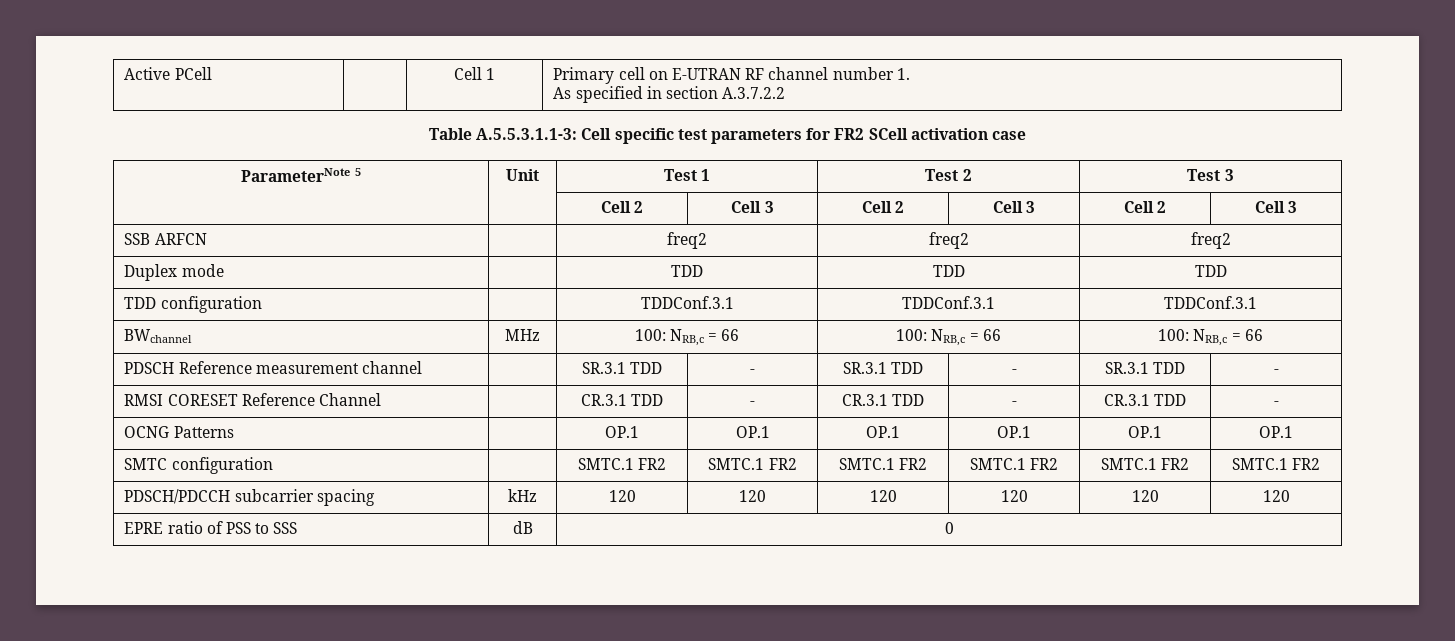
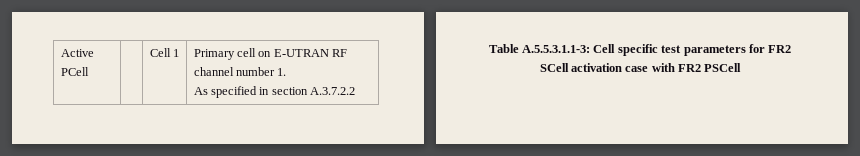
- Table A.5.5.3.1.1-3: Cell specific test parameters for FR2 SCell activation case
- ParameterNote 5 | Unit | Test 1 | Test 2 | Test 3
- | | Cell 2 | Cell 3 | Cell 2 | Cell 3 | Cell 2 | Cell 3
- SSB ARFCN | | freq2 | freq2 | freq2
- Duplex mode | | TDD | TDD | TDD
- TDD configuration | | TDDConf.3.1 | TDDConf.3.1 | TDDConf.3.1
- BWchannel | MHz | 100: NRB,c = 66 | 100: NRB,c = 66 | 100: NRB,c = 66
- PDSCH Reference measurement channel | | SR.3.1 TDD | - | SR.3.1 TDD | - | SR.3.1 TDD | -
- RMSI CORESET Reference Channel | | CR.3.1 TDD | - | CR.3.1 TDD | - | CR.3.1 TDD | -
- OCNG Patterns | | OP.1 | OP.1 | OP.1 | OP.1 | OP.1 | OP.1
- SMTC configuration | | SMTC.1 FR2 | SMTC.1 FR2 | SMTC.1 FR2 | SMTC.1 FR2 | SMTC.1 FR2 | SMTC.1 FR2
- PDSCH/PDCCH subcarrier spacing | kHz | 120 | 120 | 120 | 120 | 120 | 120
- EPRE ratio of PSS to SSS | dB | 0
+ Table A.5.5.3.1.1-3: Cell specific test parameters for FR2 SCell activation case with FR2 PSCell

